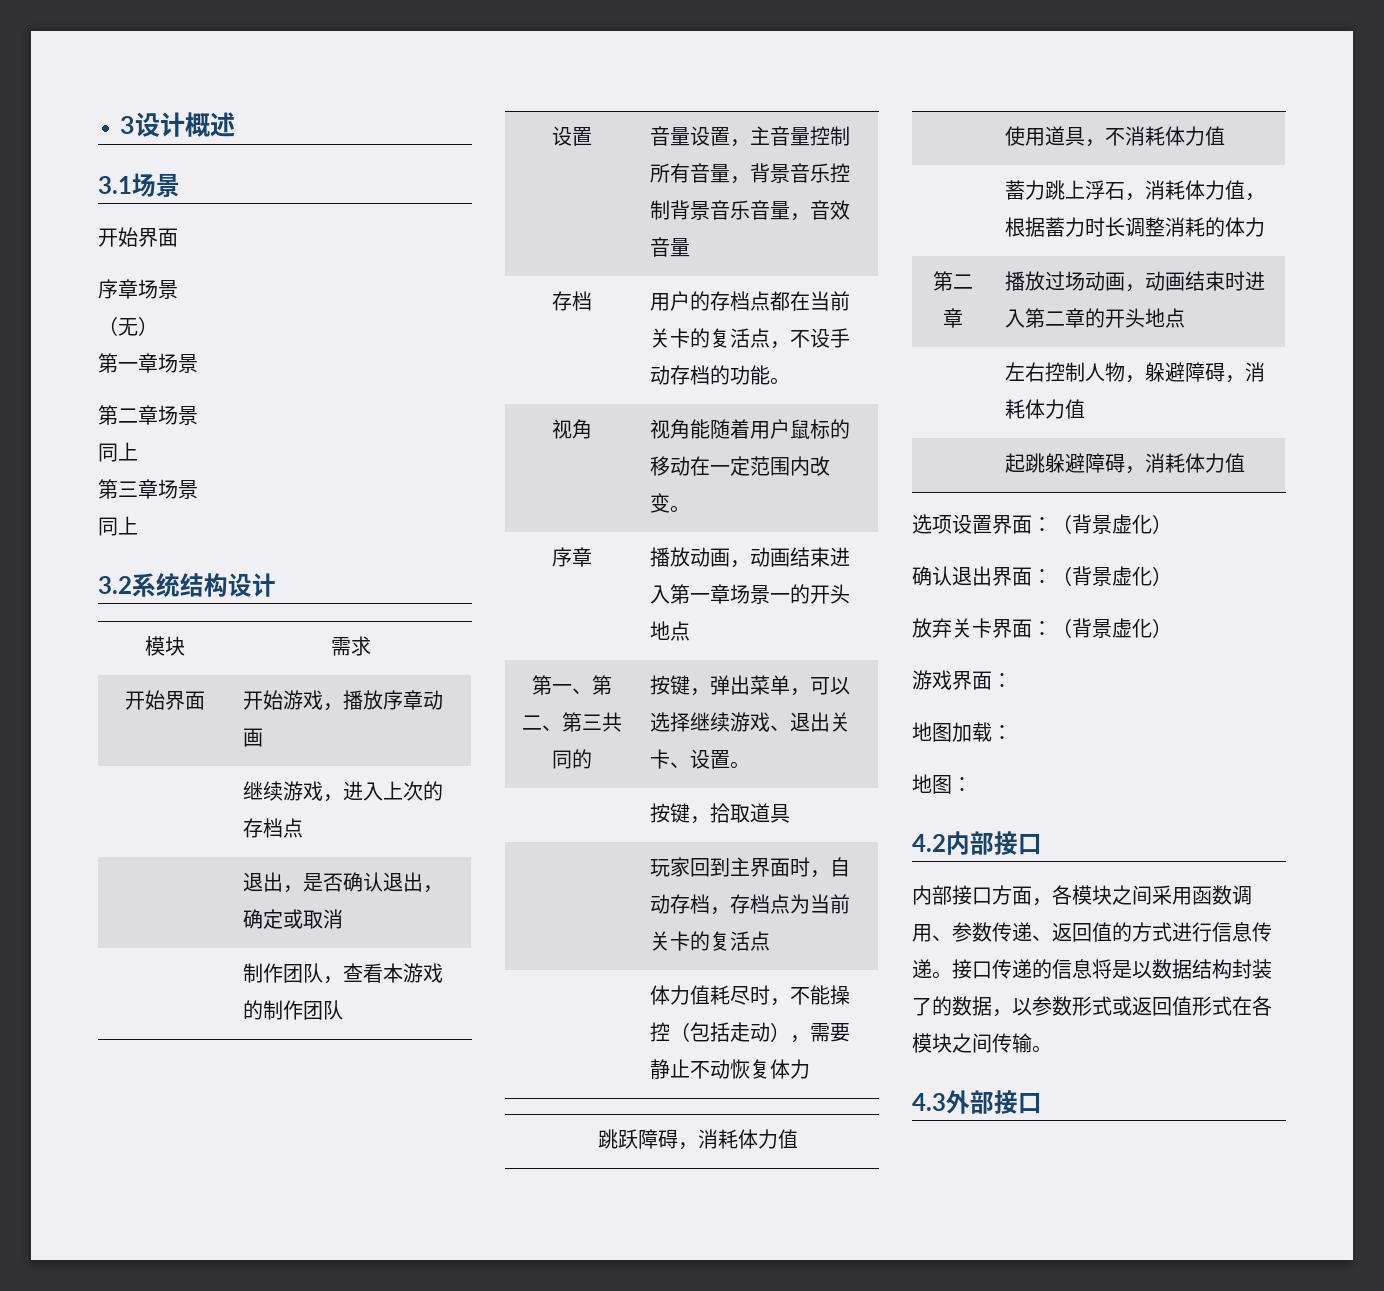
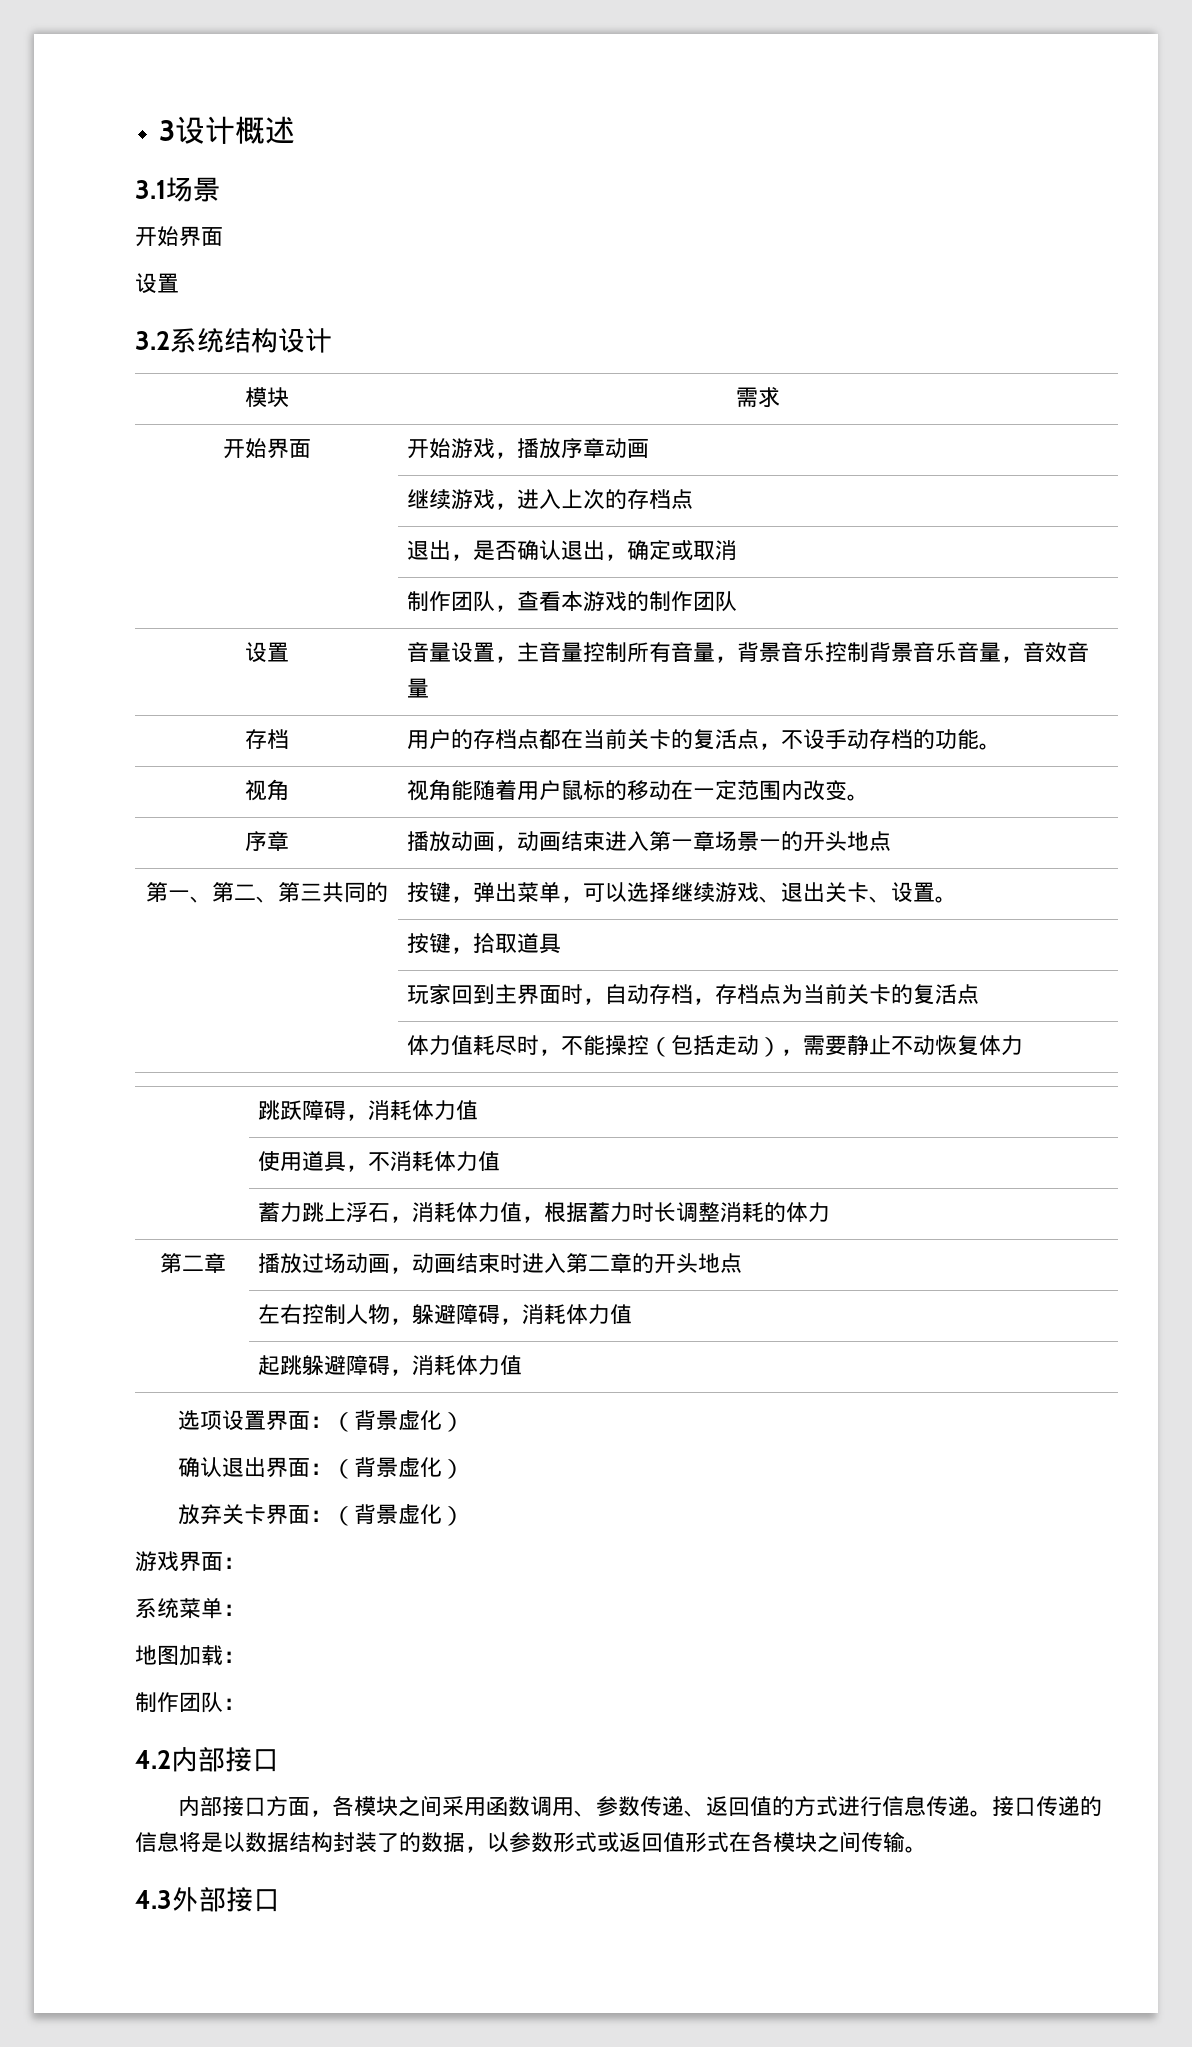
  3.1场景
  开始界面
- 序章场景
- （无）
- 第一章场景
- 第二章场景
- 同上
- 第三章场景
- 同上
+ 设置
+ 系统菜单：
- 地图：
+ 制作团队：

